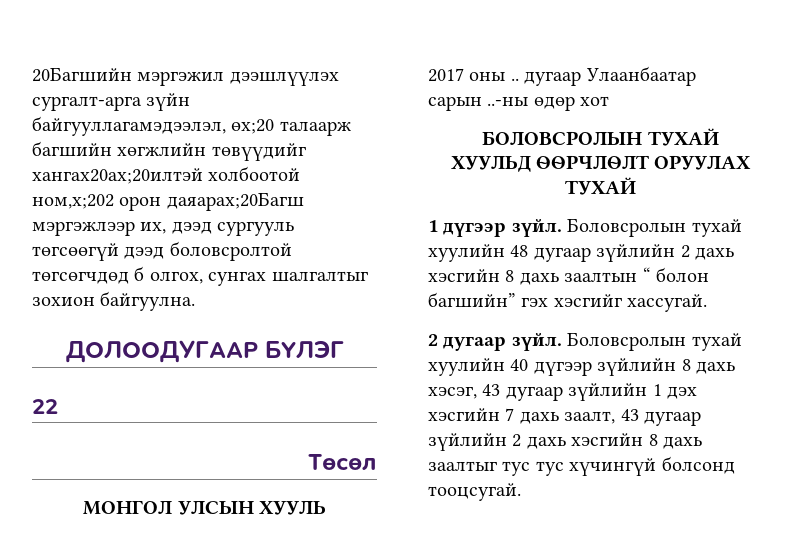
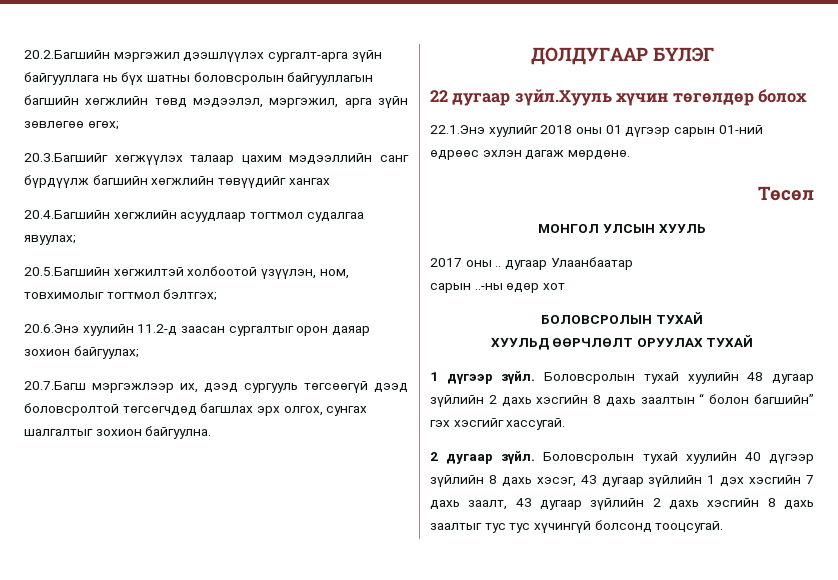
- 20Багшийн мэргэжил дээшлүүлэх сургалт-арга зүйн байгууллагамэдээлэл, өх;20 талаарж багшийн хөгжлийн төвүүдийг хангах20ах;20илтэй холбоотой ном,х;202 орон даяарах;20Багш мэргэжлээр их, дээд сургууль төгсөөгүй дээд боловсролтой төгсөгчдөд б олгох, сунгах шалгалтыг зохион байгуулна.
+ 20.2.Багшийн мэргэжил дээшлүүлэх сургалт-арга зүйн байгууллага нь бүх шатны боловсролын байгууллагын багшийн хөгжлийн төвд мэдээлэл, мэргэжил, арга зүйн зөвлөгөө өгөх;
+ 20.3.Багшийг хөгжүүлэх талаар цахим мэдээллийн санг бүрдүүлж багшийн хөгжлийн төвүүдийг хангах
+ 20.4.Багшийн хөгжлийн асуудлаар тогтмол судалгаа явуулах;
+ 20.5.Багшийн хөгжилтэй холбоотой үзүүлэн, ном, товхимолыг тогтмол бэлтгэх;
+ 20.6.Энэ хуулийн 11.2-д заасан сургалтыг орон даяар зохион байгуулах;
+ 20.7.Багш мэргэжлээр их, дээд сургууль төгсөөгүй дээд боловсролтой төгсөгчдөд багшлах эрх олгох, сунгах шалгалтыг зохион байгуулна.
- ДОЛООДУГААР БҮЛЭГ
+ ДОЛДУГААР БҮЛЭГ
- 22
+ 22 дугаар зүйл.Хууль хүчин төгөлдөр болох
+ 22.1.Энэ хуулийг 2018 оны 01 дүгээр сарын 01-ний өдрөөс эхлэн дагаж мөрдөнө.

